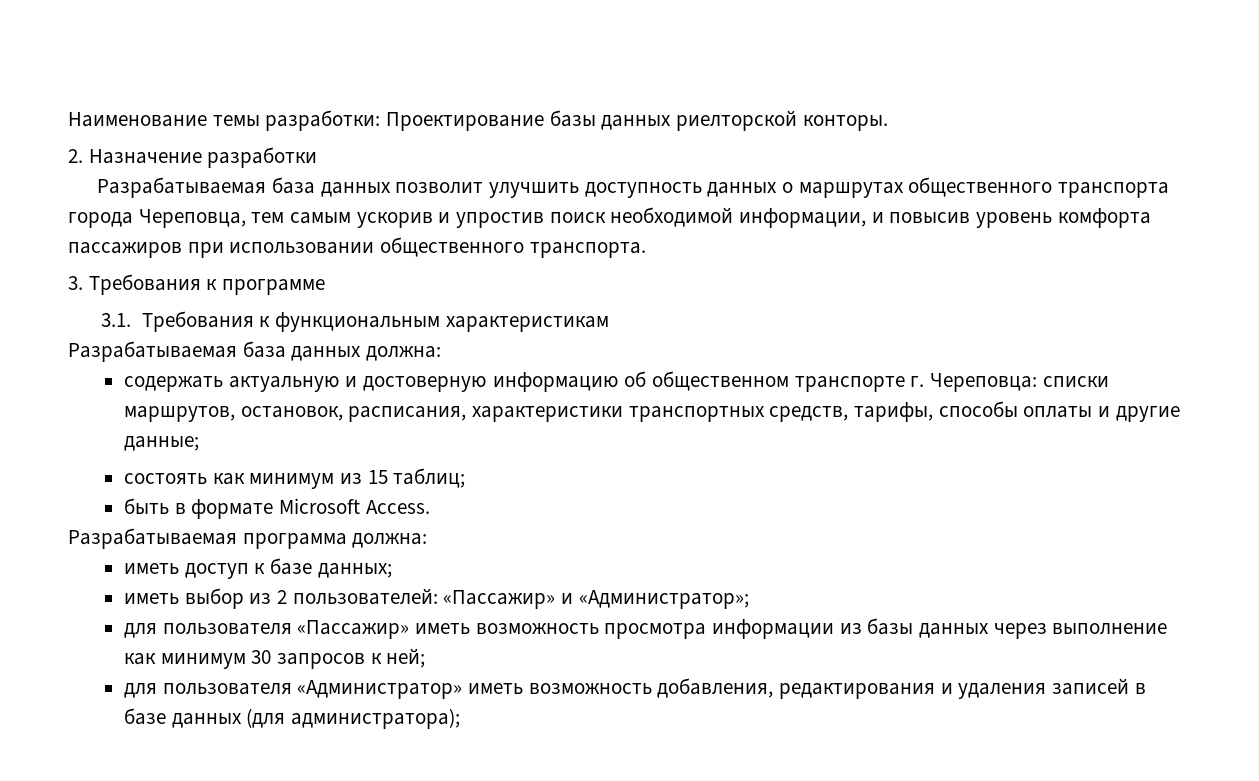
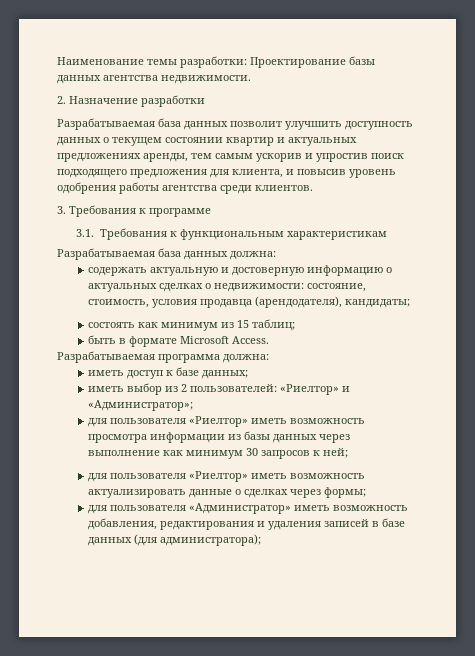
- Наименование темы разработки: Проектирование базы данных риелторской конторы.
+ Наименование темы разработки: Проектирование базы данных агентства недвижимости.
- Разрабатываемая база данных позволит улучшить доступность данных о маршрутах общественного транспорта города Череповца, тем самым ускорив и упростив поиск необходимой информации, и повысив уровень комфорта пассажиров при использовании общественного транспорта.
+ Разрабатываемая база данных позволит улучшить доступность данных о текущем состоянии квартир и актуальных предложениях аренды, тем самым ускорив и упростив поиск подходящего предложения для клиента, и повысив уровень одобрения работы агентства среди клиентов.
- содержать актуальную и достоверную информацию об общественном транспорте г. Череповца: списки маршрутов, остановок, расписания, характеристики транспортных средств, тарифы, способы оплаты и другие данные;
+ содержать актуальную и достоверную информацию о актуальных сделках о недвижимости: состояние, стоимость, условия продавца (арендодателя), кандидаты;
- иметь выбор из 2 пользователей: «Пассажир» и «Администратор»;
+ иметь выбор из 2 пользователей: «Риелтор» и «Администратор»;
- для пользователя «Пассажир» иметь возможность просмотра информации из базы данных через выполнение как минимум 30 запросов к ней;
+ для пользователя «Риелтор» иметь возможность просмотра информации из базы данных через выполнение как минимум 30 запросов к ней;
+ для пользователя «Риелтор» иметь возможность актуализировать данные о сделках через формы;

